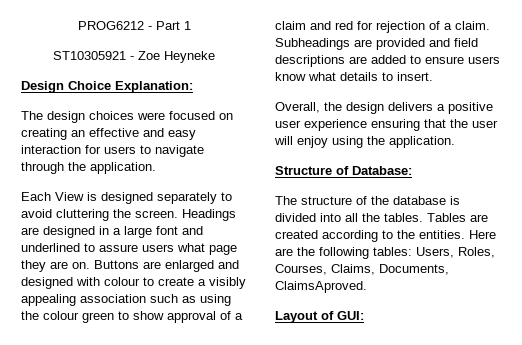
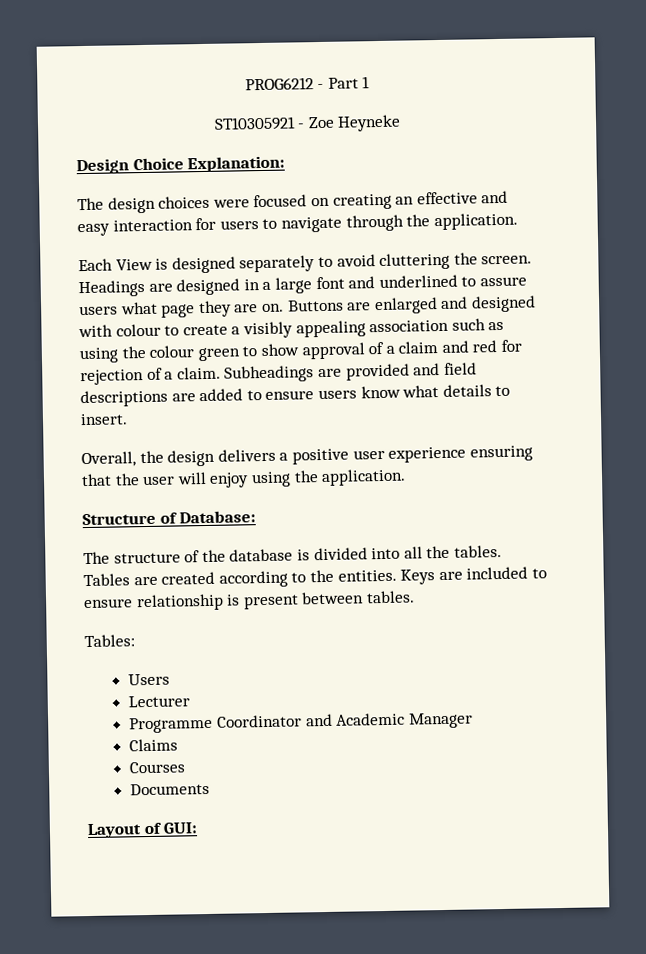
- Here are the following tables: Users, Roles, Courses, Claims, Documents, ClaimsAproved.
+ Keys are included to ensure relationship is present between tables.
+ Tables:
+ Users
+ Lecturer
+ Programme Coordinator and Academic Manager
+ Claims
+ Courses
+ Documents

